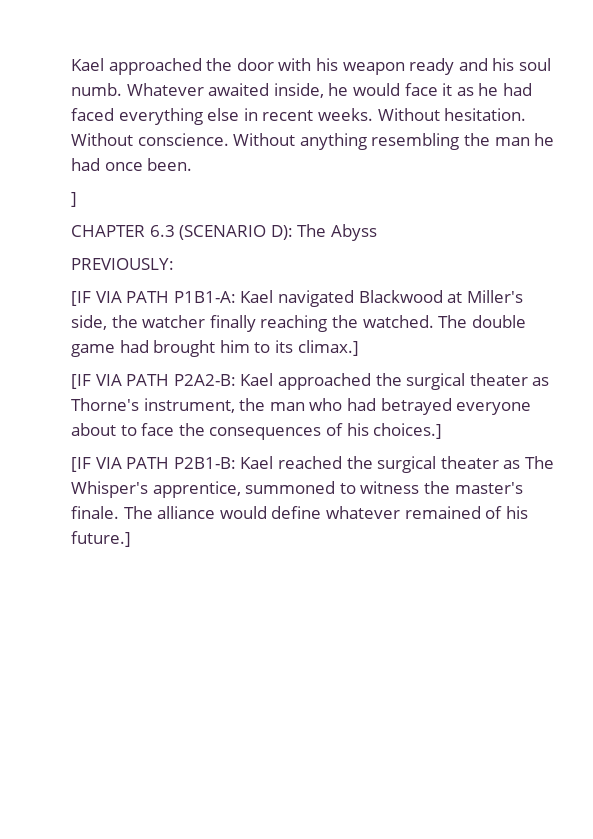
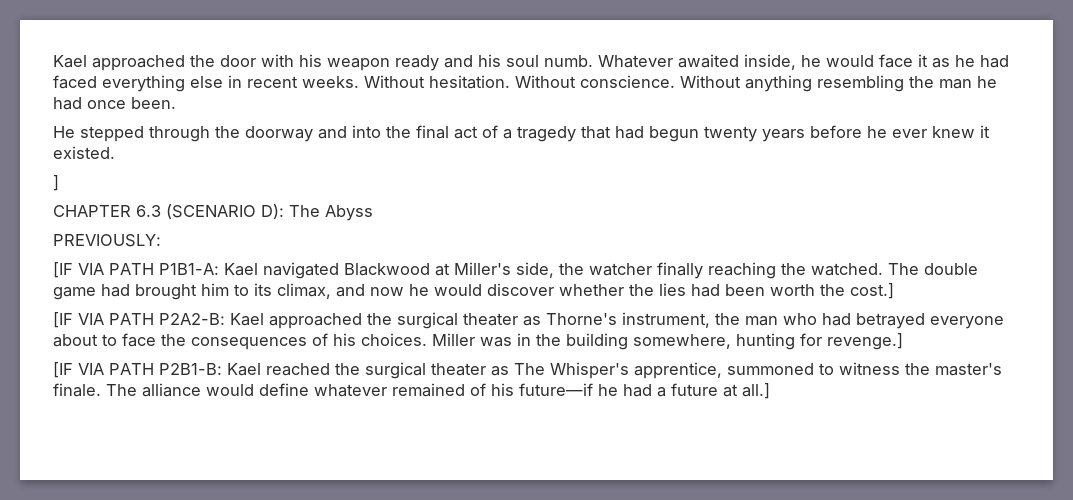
+ He stepped through the doorway and into the final act of a tragedy that had begun twenty years before he ever knew it existed.
- The double game had brought him to its climax.]
+ The double game had brought him to its climax, and now he would discover whether the lies had been worth the cost.]
- [IF VIA PATH P2A2-B: Kael approached the surgical theater as Thorne's instrument, the man who had betrayed everyone about to face the consequences of his choices.]
+ [IF VIA PATH P2A2-B: Kael approached the surgical theater as Thorne's instrument, the man who had betrayed everyone about to face the consequences of his choices. Miller was in the building somewhere, hunting for revenge.]
- The alliance would define whatever remained of his future.]
+ The alliance would define whatever remained of his future—if he had a future at all.]

